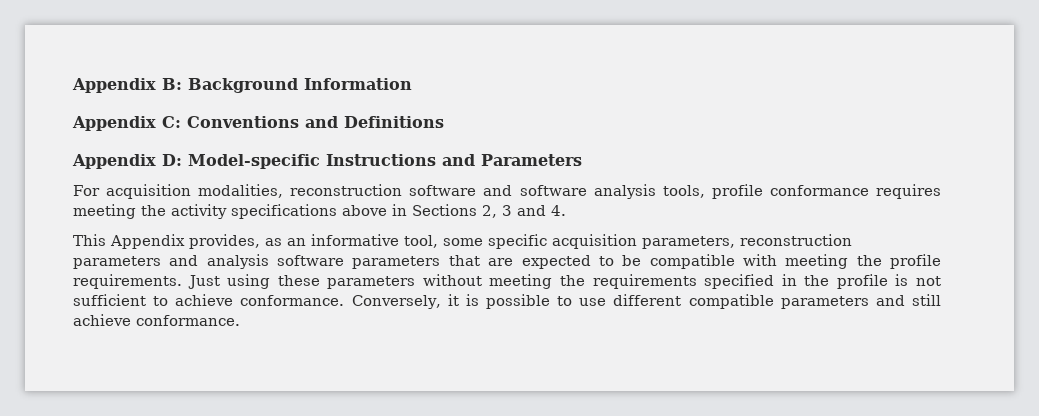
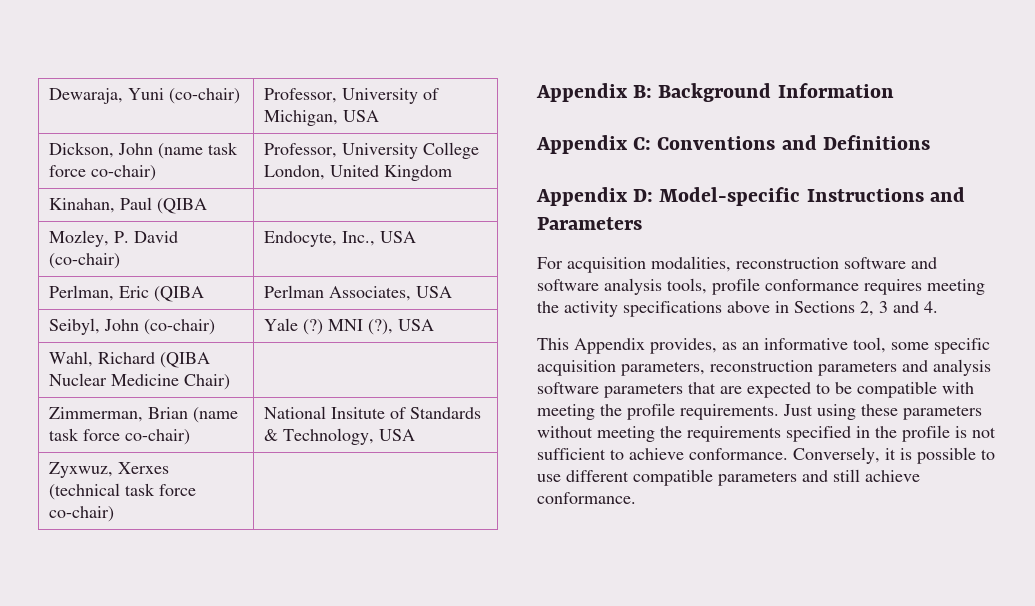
+ Dewaraja, Yuni (co-chair) | Professor, University of Michigan, USA
+ Dickson, John (name task force co-chair) | Professor, University College London, United Kingdom
+ Kinahan, Paul (QIBA |
+ Mozley, P. David (co-chair) | Endocyte, Inc., USA
+ Perlman, Eric (QIBA | Perlman Associates, USA
+ Seibyl, John (co-chair) | Yale (?) MNI (?), USA
+ Wahl, Richard (QIBA Nuclear Medicine Chair) |
+ Zimmerman, Brian (name task force co-chair) | National Insitute of Standards & Technology, USA
+ Zyxwuz, Xerxes (technical task force co-chair) |

